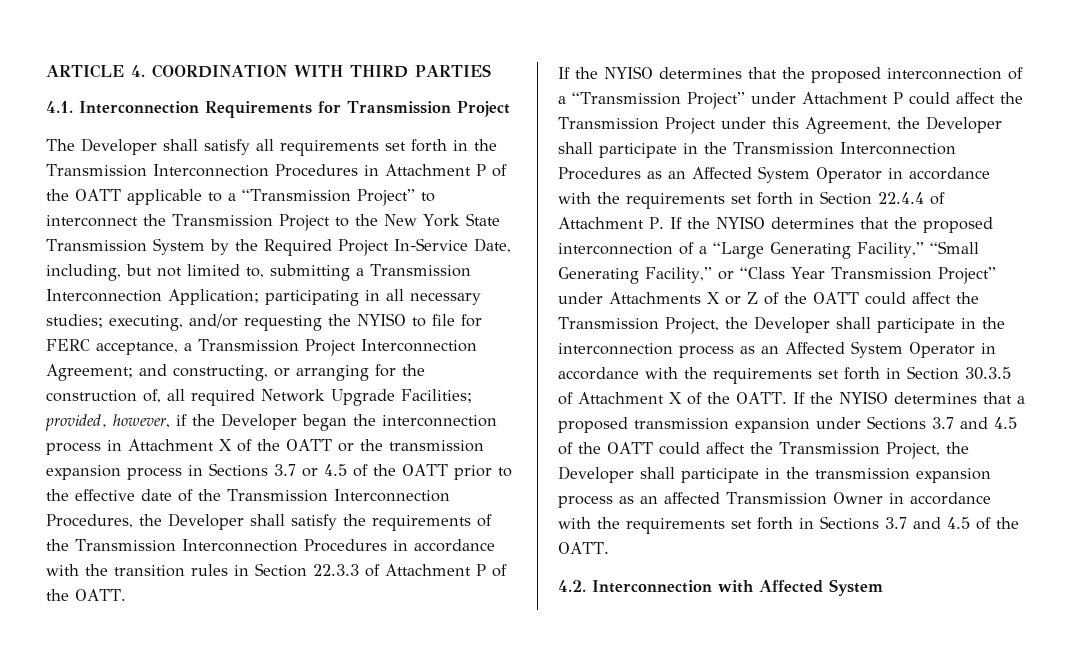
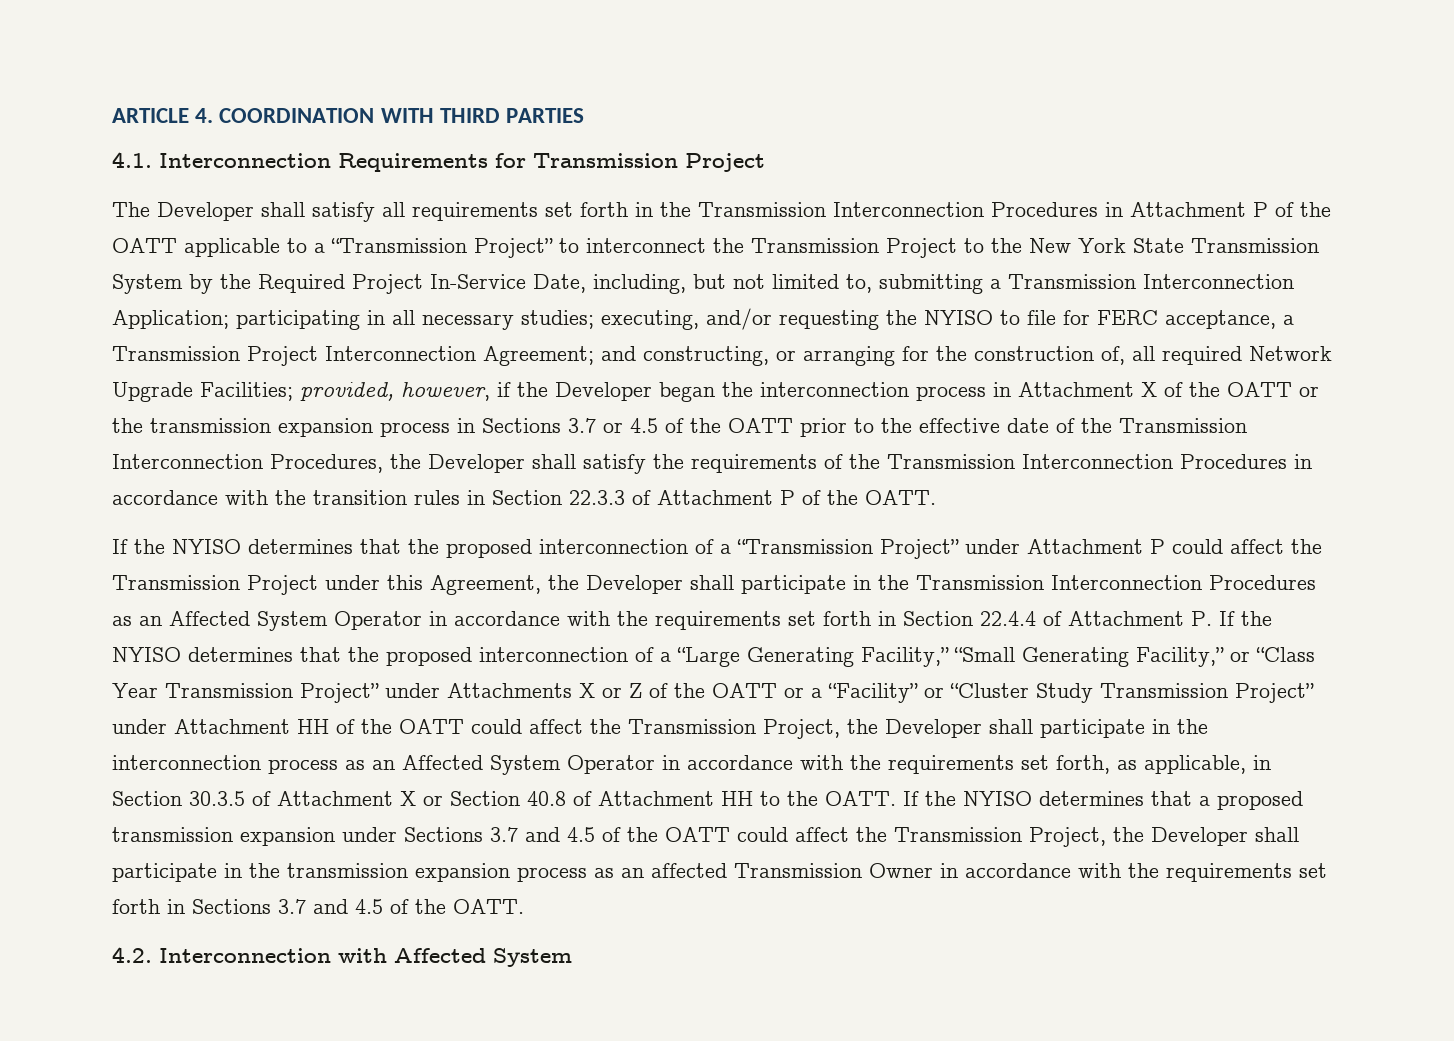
- If the NYISO determines that the proposed interconnection of a “Transmission Project” under Attachment P could affect the Transmission Project under this Agreement, the Developer shall participate in the Transmission Interconnection Procedures as an Affected System Operator in accordance with the requirements set forth in Section 22.4.4 of Attachment P. If the NYISO determines that the proposed interconnection of a “Large Generating Facility,” “Small Generating Facility,” or “Class Year Transmission Project” under Attachments X or Z of the OATT could affect the Transmission Project, the Developer shall participate in the interconnection process as an Affected System Operator in accordance with the requirements set forth in Section 30.3.5 of Attachment X of the OATT.
+ If the NYISO determines that the proposed interconnection of a “Transmission Project” under Attachment P could affect the Transmission Project under this Agreement, the Developer shall participate in the Transmission Interconnection Procedures as an Affected System Operator in accordance with the requirements set forth in Section 22.4.4 of Attachment P. If the NYISO determines that the proposed interconnection of a “Large Generating Facility,” “Small Generating Facility,” or “Class Year Transmission Project” under Attachments X or Z of the OATT or a “Facility” or “Cluster Study Transmission Project” under Attachment HH of the OATT could affect the Transmission Project, the Developer shall participate in the interconnection process as an Affected System Operator in accordance with the requirements set forth, as applicable, in Section 30.3.5 of Attachment X or Section 40.8 of Attachment HH to the OATT.

